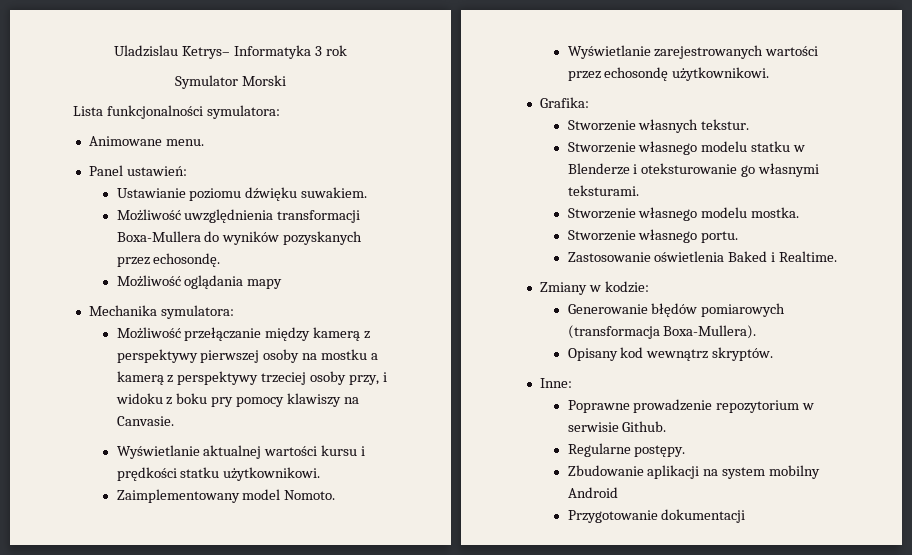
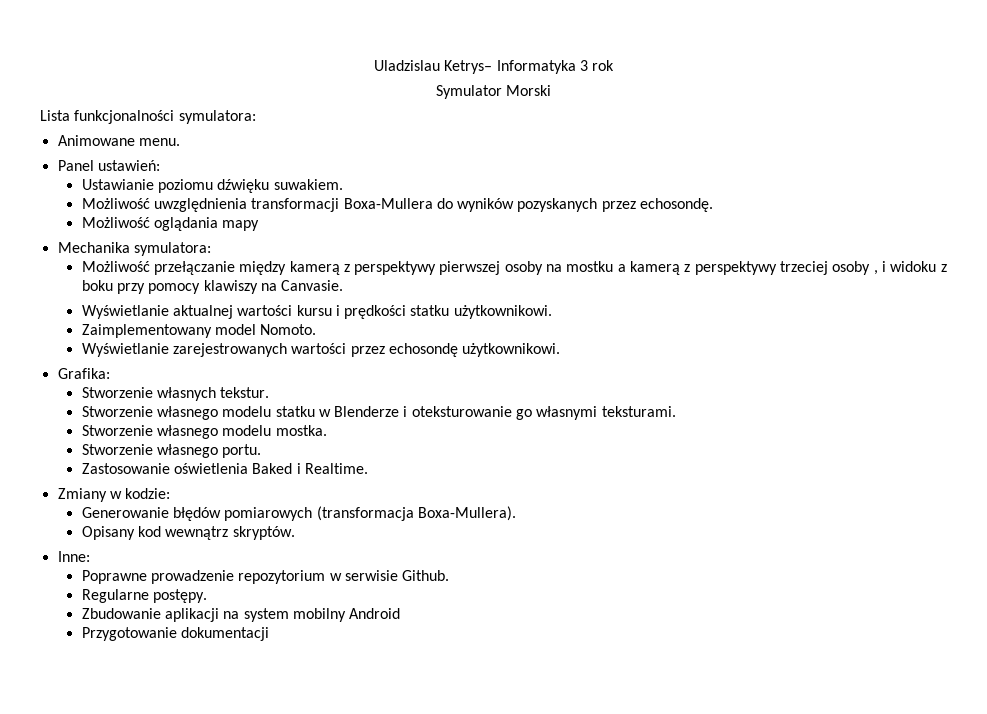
- Możliwość przełączanie między kamerą z perspektywy pierwszej osoby na mostku a kamerą z perspektywy trzeciej osoby przy, i widoku z boku pry pomocy klawiszy na Canvasie.
+ Możliwość przełączanie między kamerą z perspektywy pierwszej osoby na mostku a kamerą z perspektywy trzeciej osoby , i widoku z boku przy pomocy klawiszy na Canvasie.

